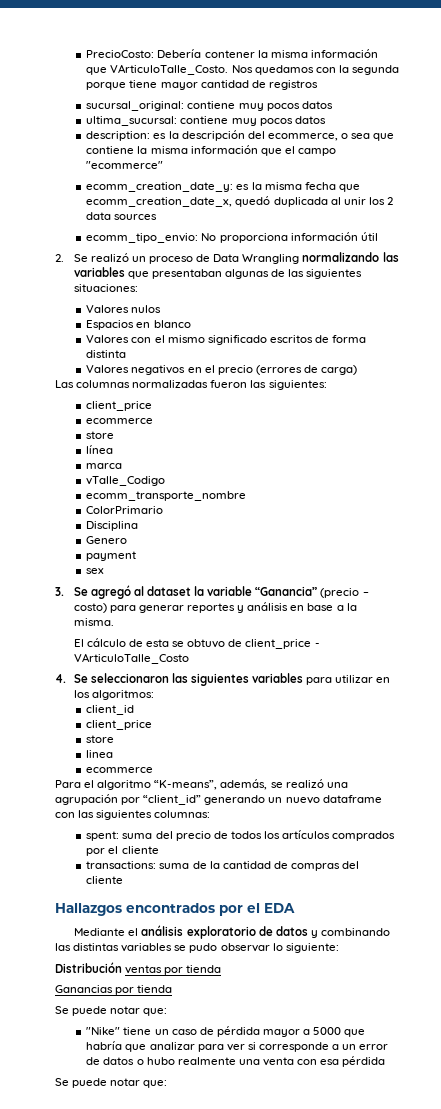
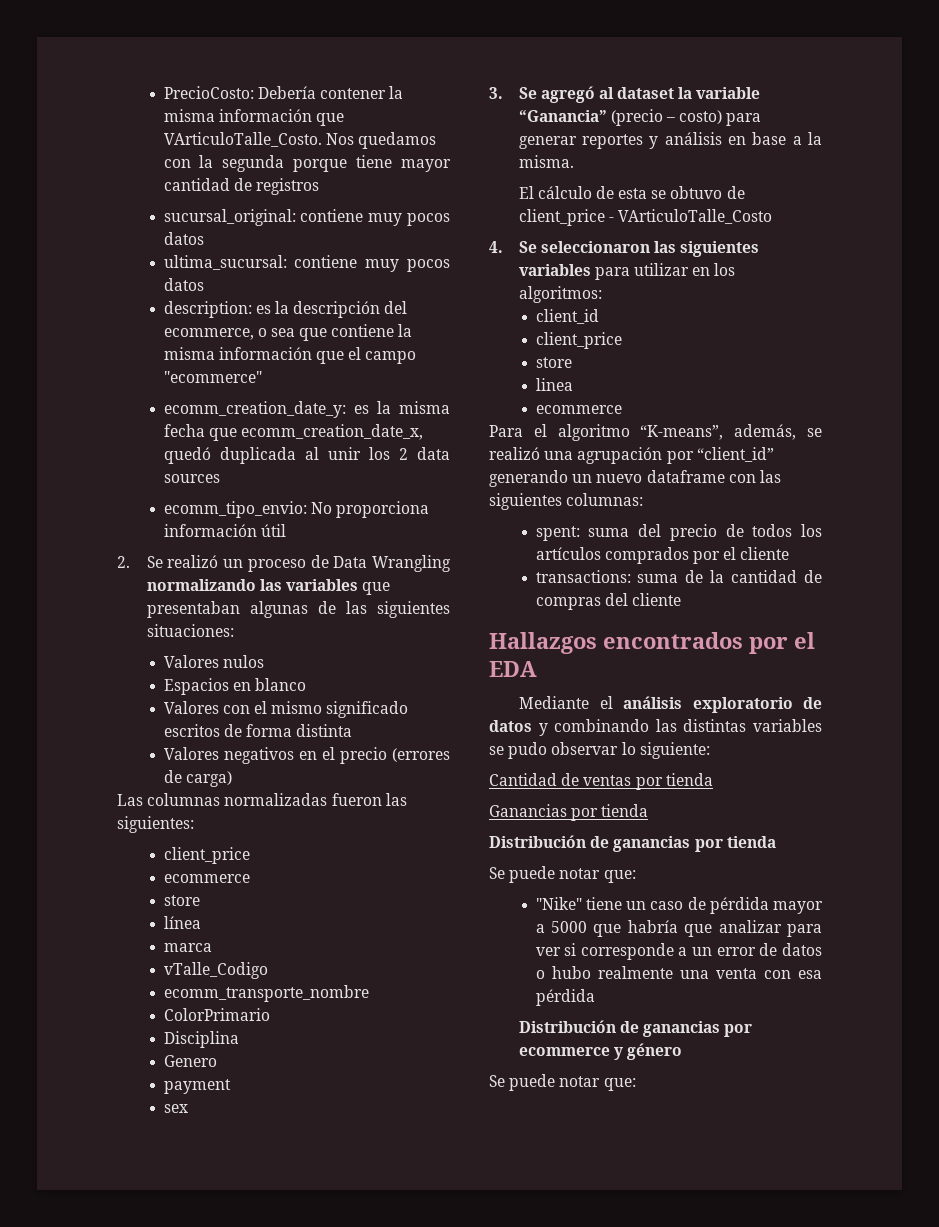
- Distribución ventas por tienda
+ Cantidad de ventas por tienda
+ Distribución de ganancias por tienda
+ Distribución de ganancias por ecommerce y género

